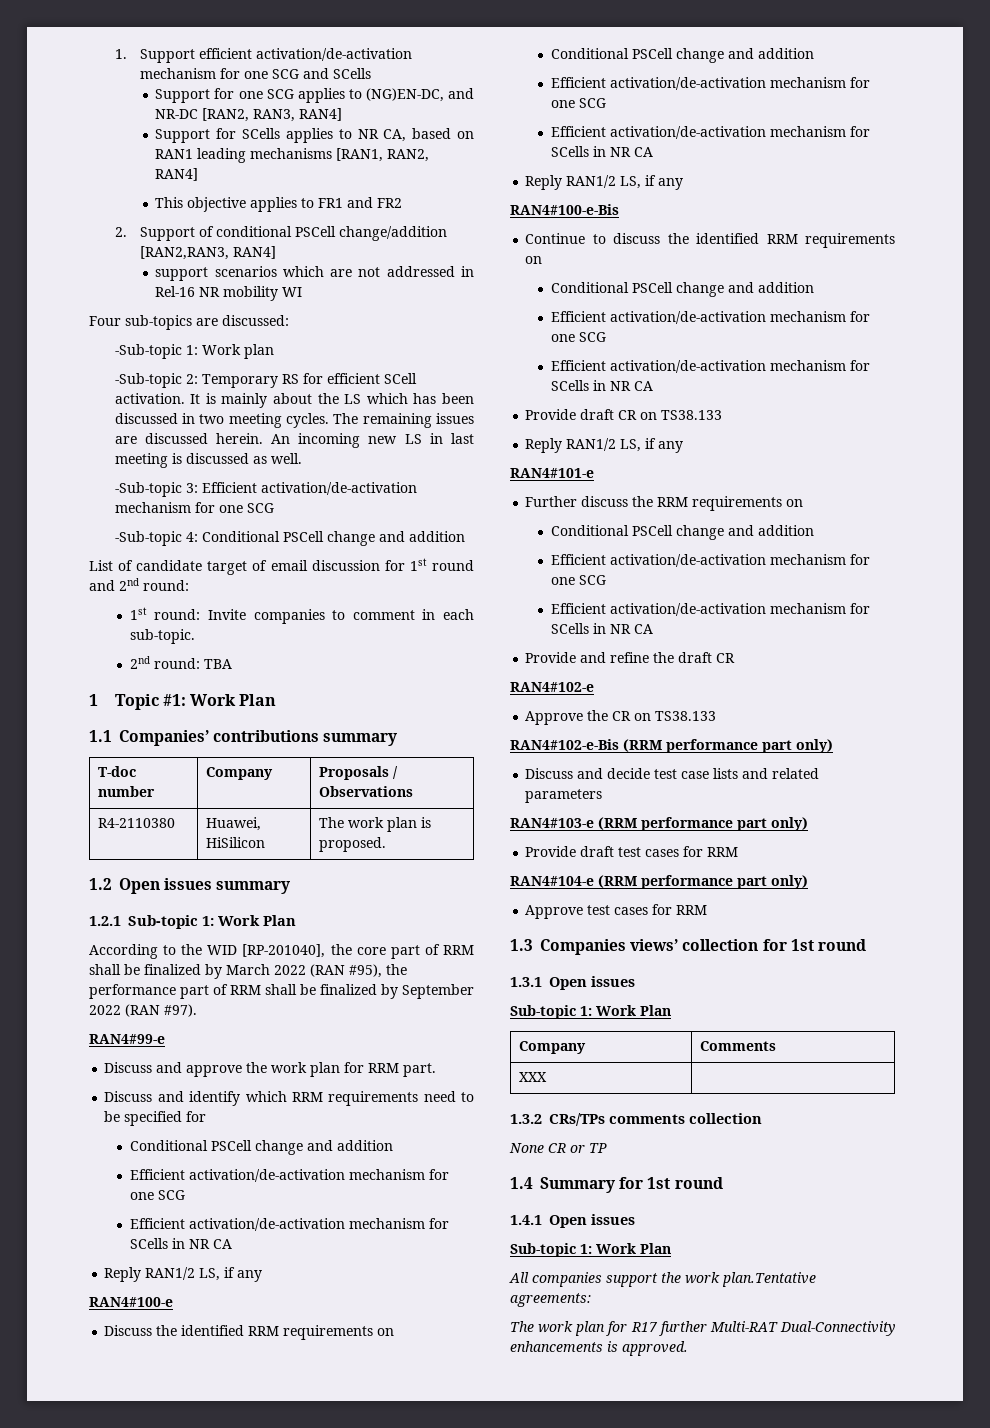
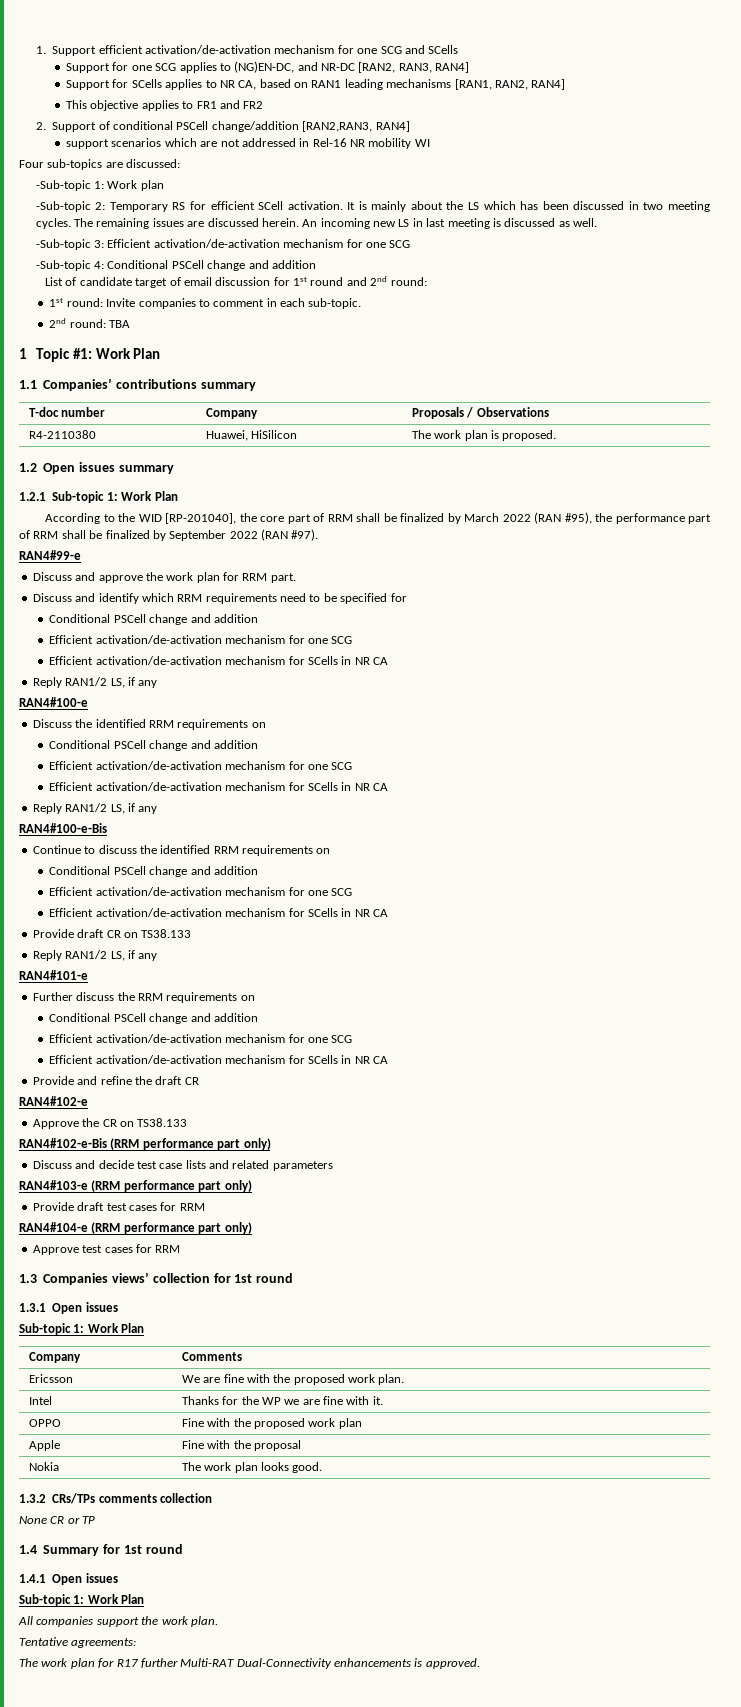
- XXX |
+ Ericsson | We are fine with the proposed work plan.
+ Intel | Thanks for the WP we are fine with it.
+ OPPO | Fine with the proposed work plan
+ Apple | Fine with the proposal
+ Nokia | The work plan looks good.
- All companies support the work plan.Tentative agreements:
+ All companies support the work plan.
+ Tentative agreements:

